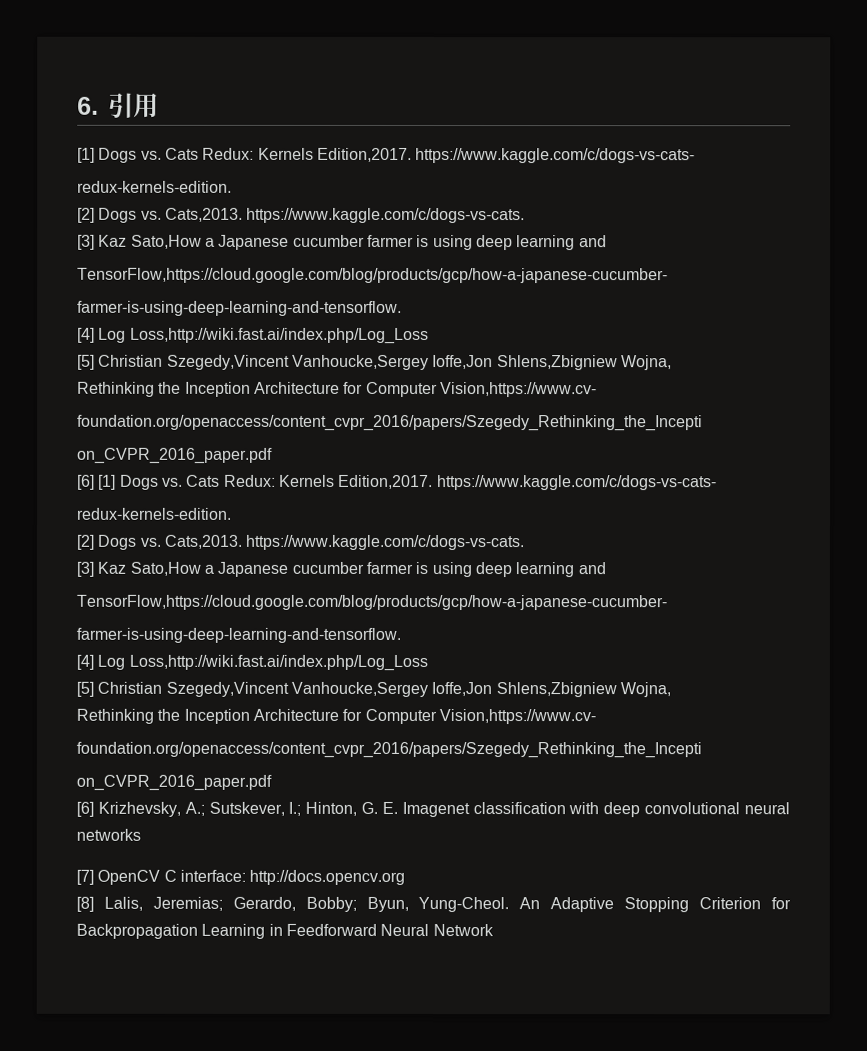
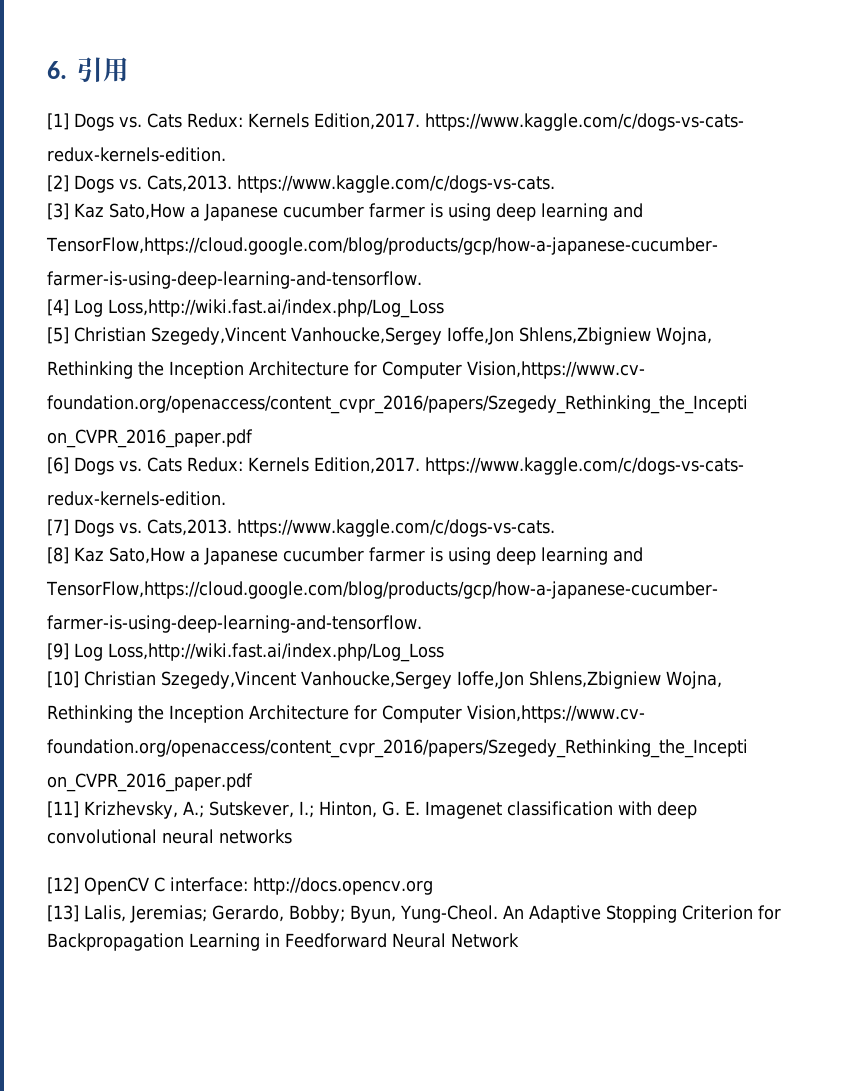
- [6] [1] Dogs vs. Cats Redux: Kernels Edition,2017. https://www.kaggle.com/c/dogs-vs-cats-
+ [6] Dogs vs. Cats Redux: Kernels Edition,2017. https://www.kaggle.com/c/dogs-vs-cats-
  redux-kernels-edition.
- [2] Dogs vs. Cats,2013. https://www.kaggle.com/c/dogs-vs-cats.
- [3] Kaz Sato,How a Japanese cucumber farmer is using deep learning and
+ [7] Dogs vs. Cats,2013. https://www.kaggle.com/c/dogs-vs-cats.
+ [8] Kaz Sato,How a Japanese cucumber farmer is using deep learning and
  TensorFlow,https://cloud.google.com/blog/products/gcp/how-a-japanese-cucumber-
  farmer-is-using-deep-learning-and-tensorflow.
- [4] Log Loss,http://wiki.fast.ai/index.php/Log_Loss
- [5] Christian Szegedy,Vincent Vanhoucke,Sergey Ioffe,Jon Shlens,Zbigniew Wojna,
+ [9] Log Loss,http://wiki.fast.ai/index.php/Log_Loss
+ [10] Christian Szegedy,Vincent Vanhoucke,Sergey Ioffe,Jon Shlens,Zbigniew Wojna,
- [6] Krizhevsky, A.; Sutskever, I.; Hinton, G. E. Imagenet classification with deep convolutional neural networks
+ [11] Krizhevsky, A.; Sutskever, I.; Hinton, G. E. Imagenet classification with deep convolutional neural networks
- [7] OpenCV C interface: http://docs.opencv.org
+ [12] OpenCV C interface: http://docs.opencv.org
- [8] Lalis, Jeremias; Gerardo, Bobby; Byun, Yung-Cheol.
+ [13] Lalis, Jeremias; Gerardo, Bobby; Byun, Yung-Cheol.

